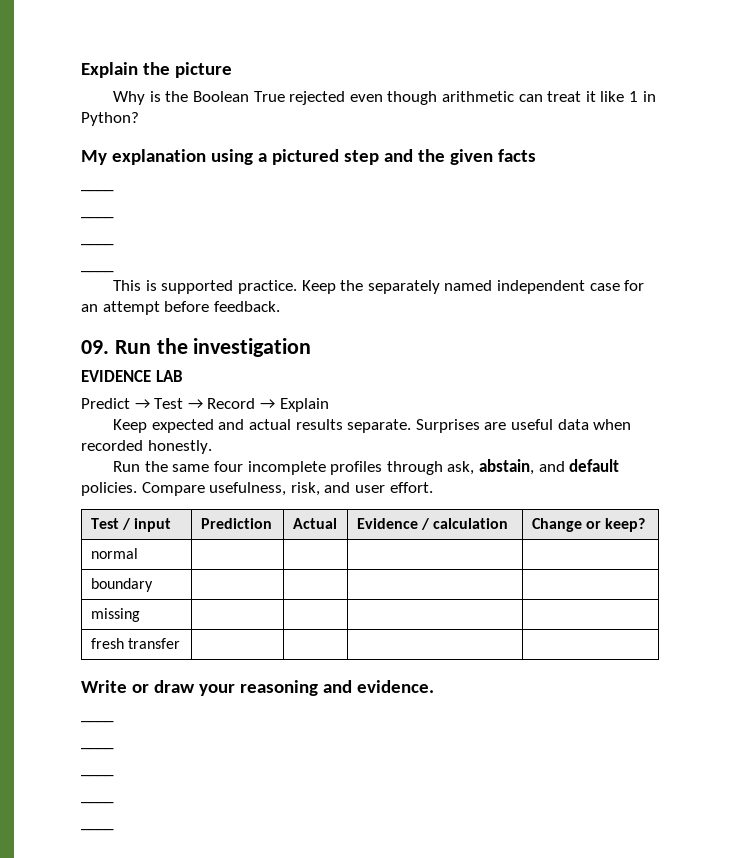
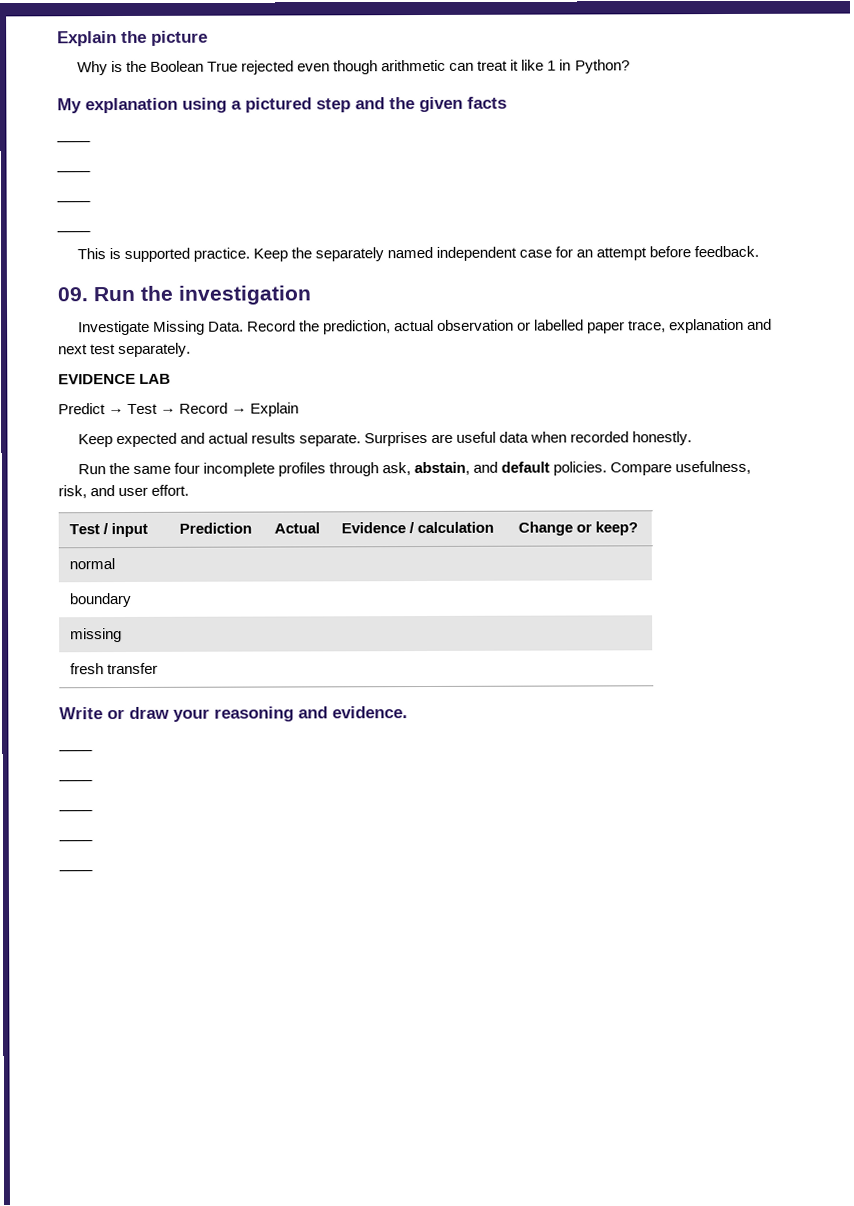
+ Investigate Missing Data. Record the prediction, actual observation or labelled paper trace, explanation and next test separately.

